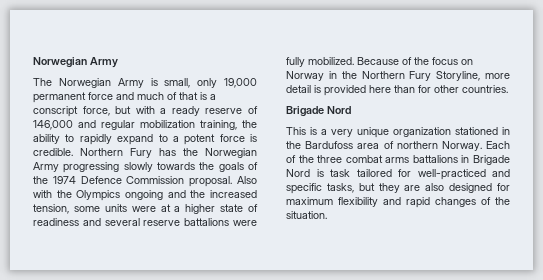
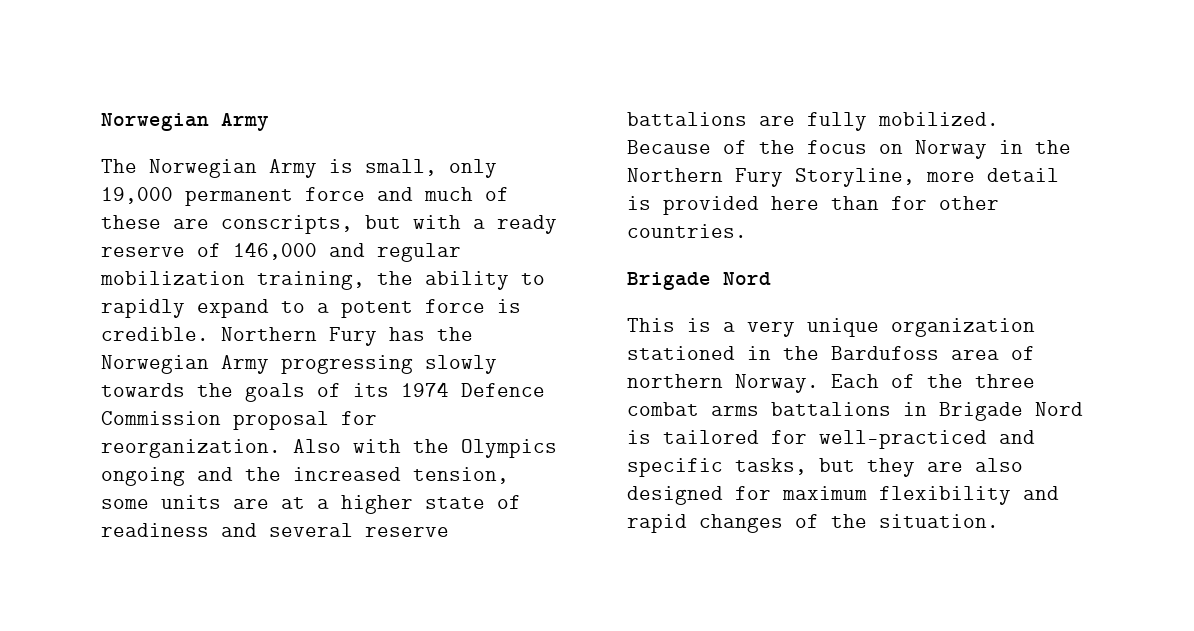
- The Norwegian Army is small, only 19,000 permanent force and much of that is a conscript force, but with a ready reserve of 146,000 and regular mobilization training, the ability to rapidly expand to a potent force is credible.
+ The Norwegian Army is small, only 19,000 permanent force and much of these are conscripts, but with a ready reserve of 146,000 and regular mobilization training, the ability to rapidly expand to a potent force is credible.
- Northern Fury has the Norwegian Army progressing slowly towards the goals of the 1974 Defence Commission proposal.
+ Northern Fury has the Norwegian Army progressing slowly towards the goals of its 1974 Defence Commission proposal for reorganization.
- Also with the Olympics ongoing and the increased tension, some units were at a higher state of readiness and several reserve battalions were fully mobilized.
+ Also with the Olympics ongoing and the increased tension, some units are at a higher state of readiness and several reserve battalions are fully mobilized.
- Each of the three combat arms battalions in Brigade Nord is task tailored for well-practiced and specific tasks, but they are also designed for maximum flexibility and rapid changes of the situation.
+ Each of the three combat arms battalions in Brigade Nord is tailored for well-practiced and specific tasks, but they are also designed for maximum flexibility and rapid changes of the situation.

